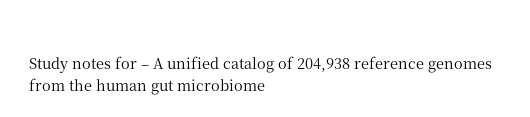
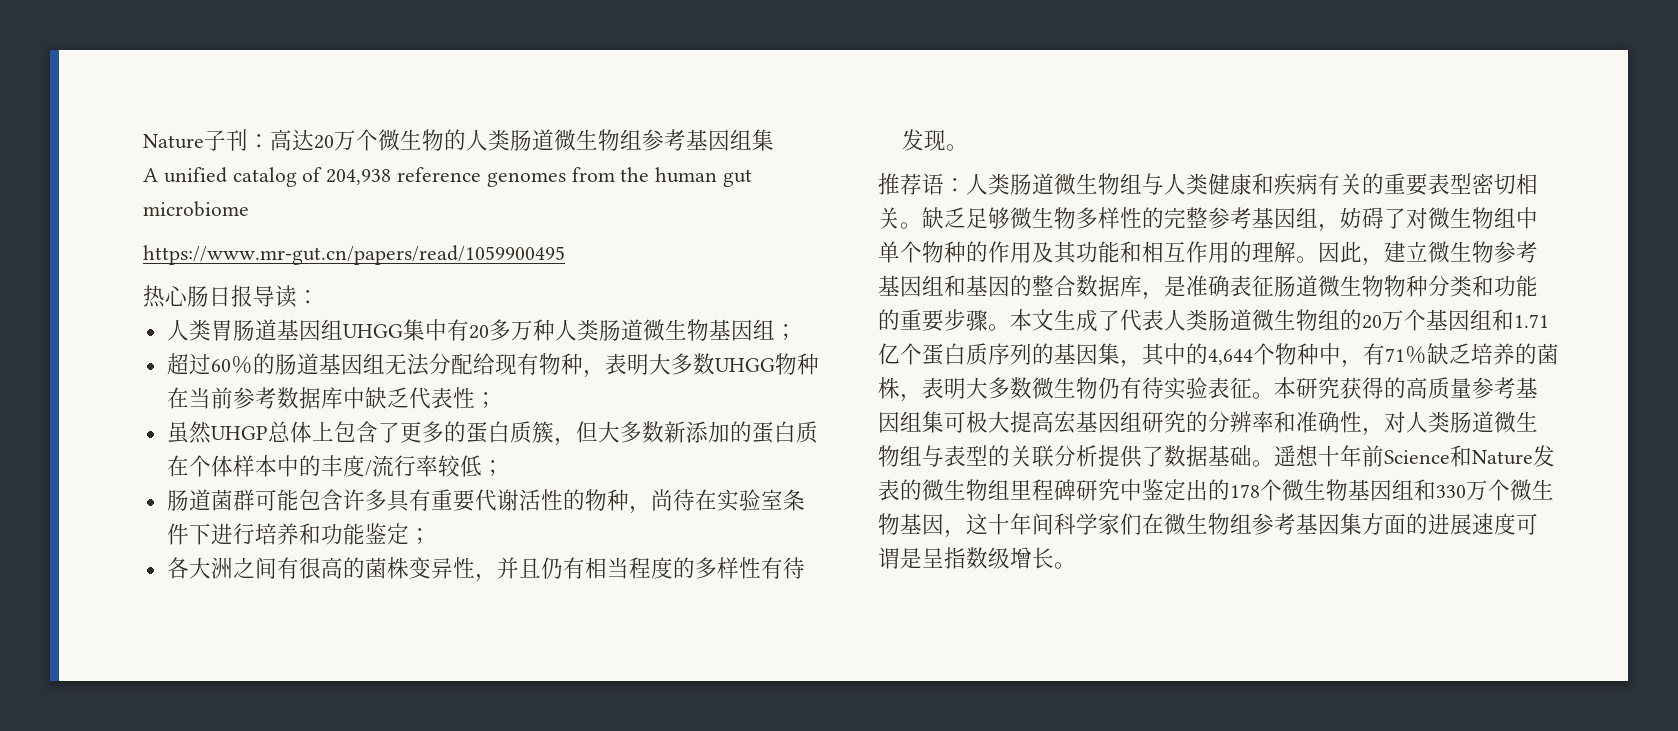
- Study notes for – A unified catalog of 204,938 reference genomes from the human gut microbiome
+ Nature子刊：高达20万个微生物的人类肠道微生物组参考基因组集
+ A unified catalog of 204,938 reference genomes from the human gut microbiome
+ https://www.mr-gut.cn/papers/read/1059900495
+ 热心肠日报导读：
+ 人类胃肠道基因组UHGG集中有20多万种人类肠道微生物基因组；
+ 超过60％的肠道基因组无法分配给现有物种，表明大多数UHGG物种在当前参考数据库中缺乏代表性；
+ 虽然UHGP总体上包含了更多的蛋白质簇，但大多数新添加的蛋白质在个体样本中的丰度/流行率较低；
+ 肠道菌群可能包含许多具有重要代谢活性的物种，尚待在实验室条件下进行培养和功能鉴定；
+ 各大洲之间有很高的菌株变异性，并且仍有相当程度的多样性有待发现。
+ 推荐语：人类肠道微生物组与人类健康和疾病有关的重要表型密切相关。缺乏足够微生物多样性的完整参考基因组，妨碍了对微生物组中单个物种的作用及其功能和相互作用的理解。因此，建立微生物参考基因组和基因的整合数据库，是准确表征肠道微生物物种分类和功能的重要步骤。本文生成了代表人类肠道微生物组的20万个基因组和1.71亿个蛋白质序列的基因集，其中的4,644个物种中，有71％缺乏培养的菌株，表明大多数微生物仍有待实验表征。本研究获得的高质量参考基因组集可极大提高宏基因组研究的分辨率和准确性，对人类肠道微生物组与表型的关联分析提供了数据基础。遥想十年前Science和Nature发表的微生物组里程碑研究中鉴定出的178个微生物基因组和330万个微生物基因，这十年间科学家们在微生物组参考基因集方面的进展速度可谓是呈指数级增长。

